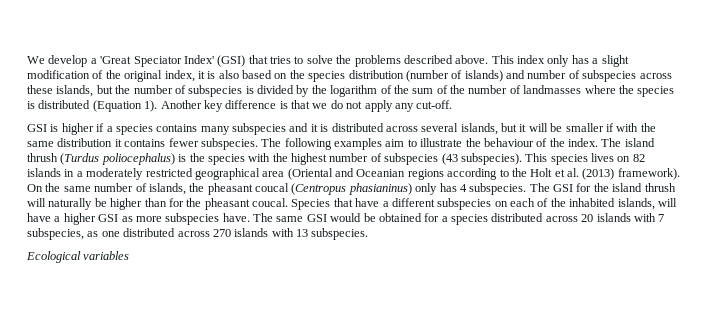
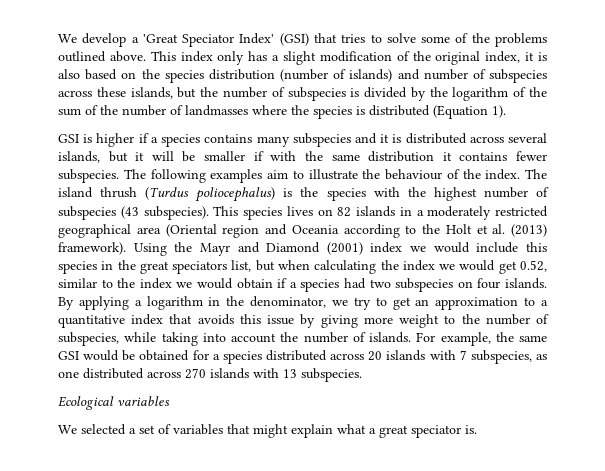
- We develop a 'Great Speciator Index' (GSI) that tries to solve the problems described above.
+ We develop a 'Great Speciator Index' (GSI) that tries to solve some of the problems outlined above.
- Another key difference is that we do not apply any cut-off.
- This species lives on 82 islands in a moderately restricted geographical area (Oriental and Oceanian regions according to the Holt et al. (2013) framework).
+ This species lives on 82 islands in a moderately restricted geographical area (Oriental region and Oceania according to the Holt et al. (2013) framework).
- On the same number of islands, the pheasant coucal (Centropus phasianinus) only has 4 subspecies. The GSI for the island thrush will naturally be higher than for the pheasant coucal. Species that have a different subspecies on each of the inhabited islands, will have a higher GSI as more subspecies have. The same GSI would be obtained for a species distributed across 20 islands with 7 subspecies, as one distributed across 270 islands with 13 subspecies.
+ Using the Mayr and Diamond (2001) index we would include this species in the great speciators list, but when calculating the index we would get 0.52, similar to the index we would obtain if a species had two subspecies on four islands. By applying a logarithm in the denominator, we try to get an approximation to a quantitative index that avoids this issue by giving more weight to the number of subspecies, while taking into account the number of islands. For example, the same GSI would be obtained for a species distributed across 20 islands with 7 subspecies, as one distributed across 270 islands with 13 subspecies.
+ We selected a set of variables that might explain what a great speciator is.

